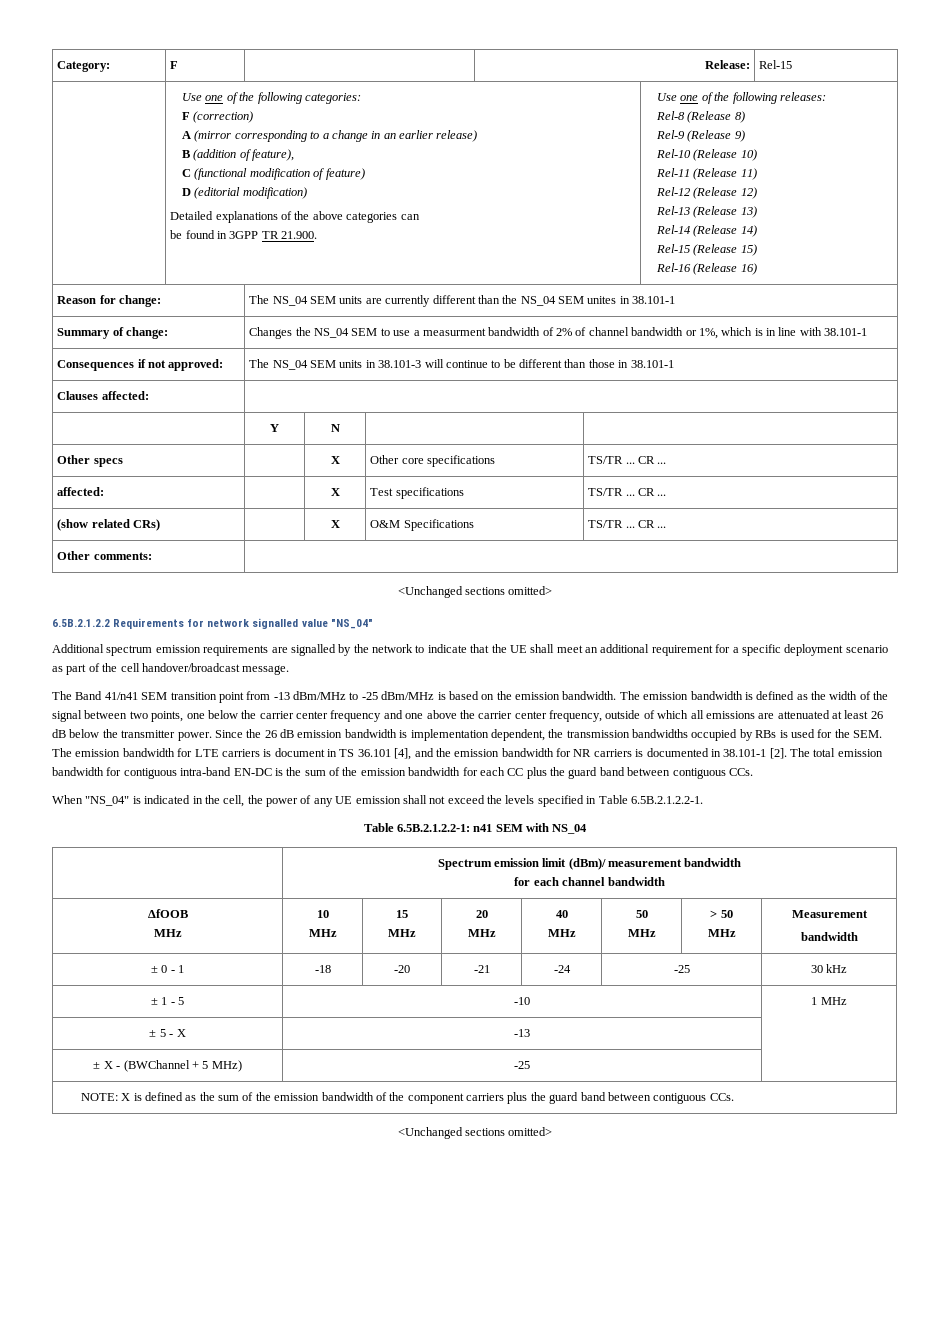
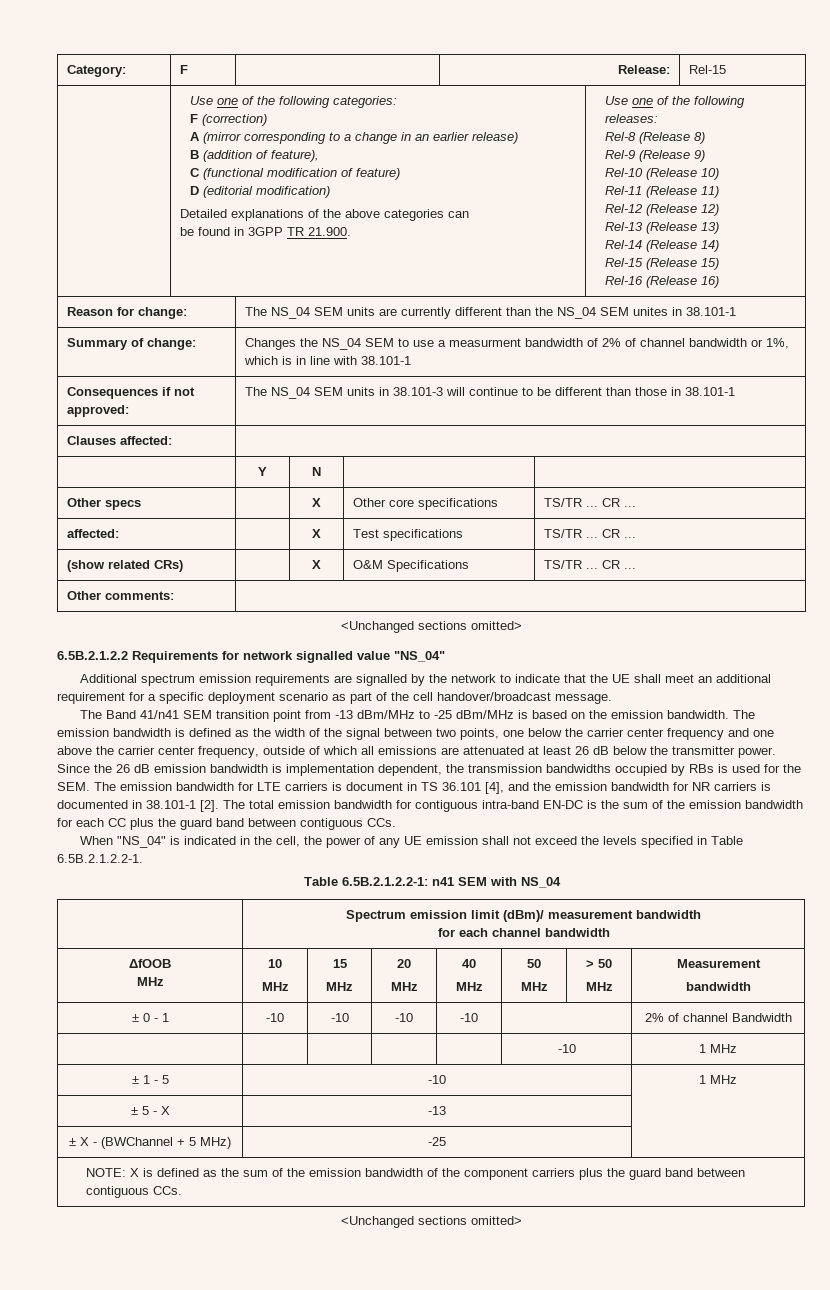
- ± 0 - 1 | -18 | -20 | -21 | -24 | -25 | 30 kHz
+ ± 0 - 1 | -10 | -10 | -10 | -10 | | 2% of channel Bandwidth
+ | | | | | -10 | 1 MHz

